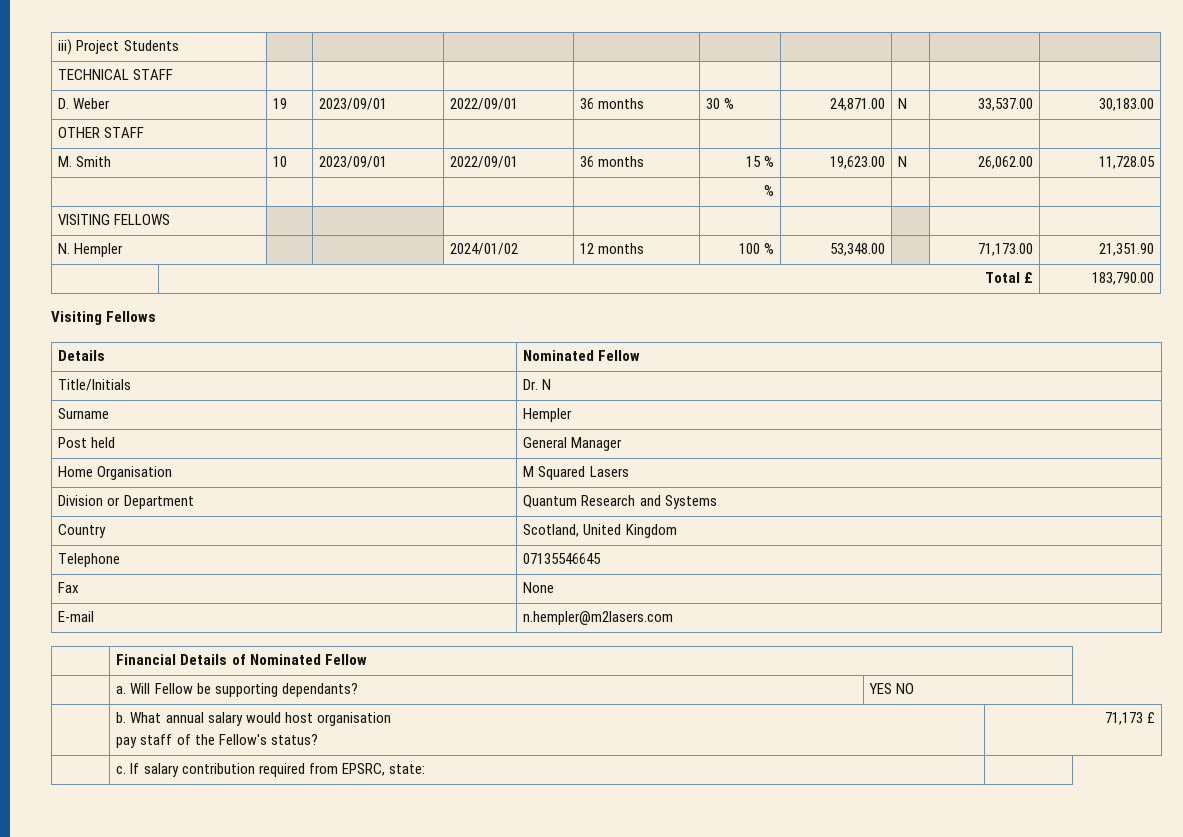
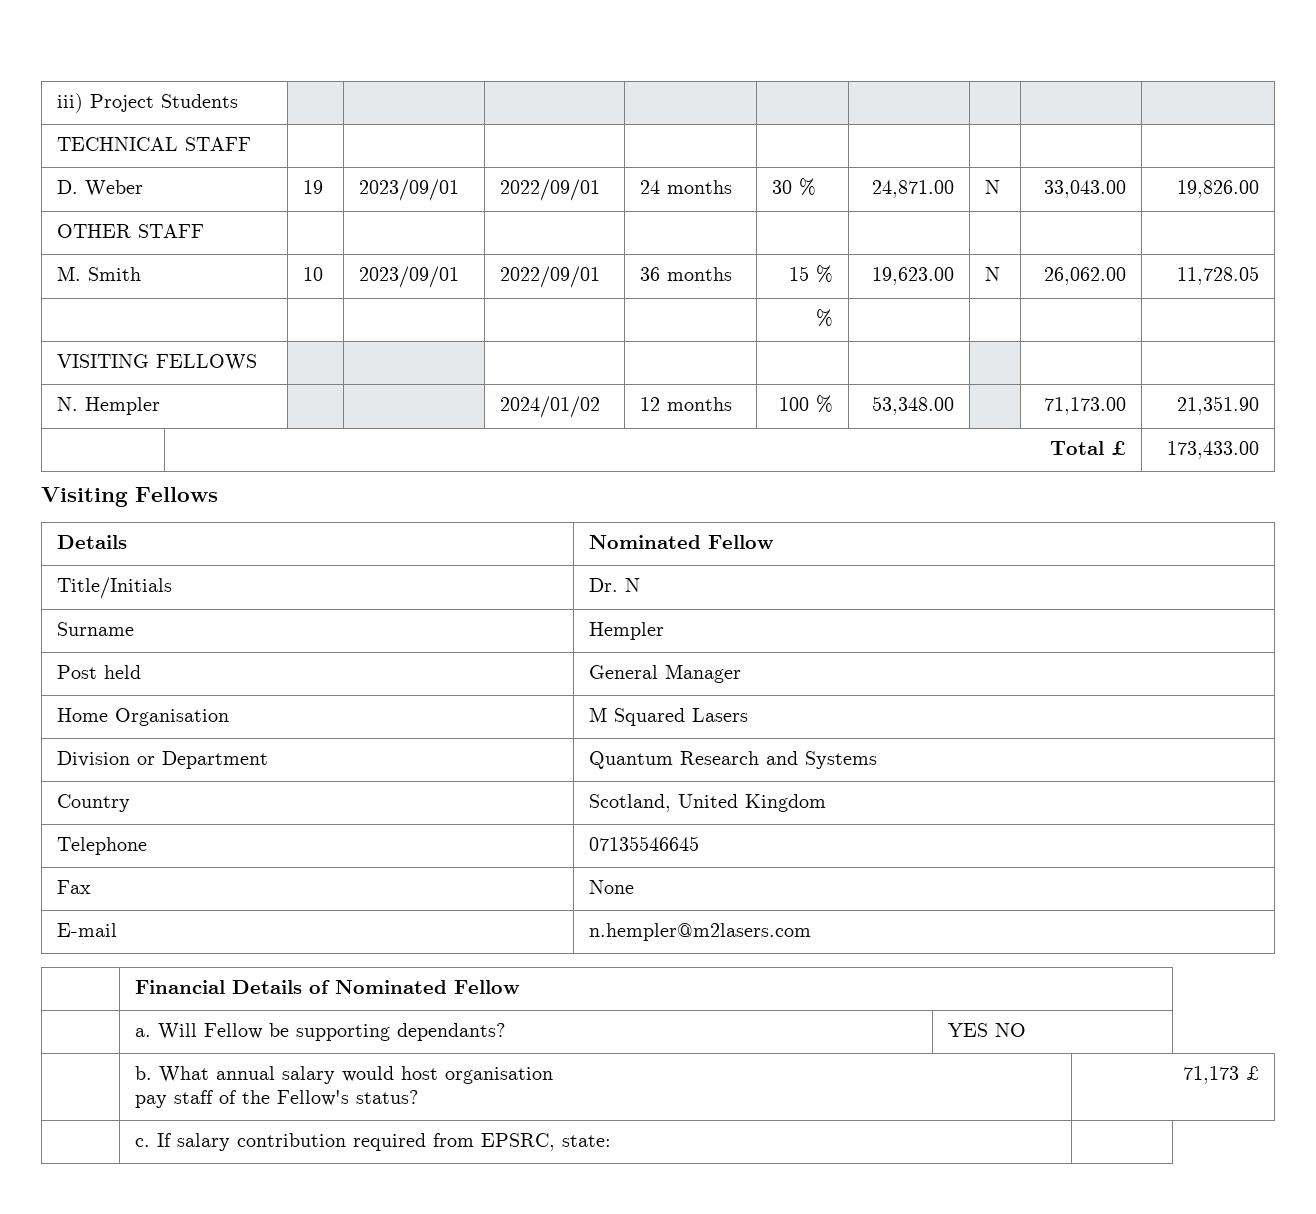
- D. Weber | 19 | 2023/09/01 | 2022/09/01 | 36 months | 30 % | 24,871.00 | N | 33,537.00 | 30,183.00
+ D. Weber | 19 | 2023/09/01 | 2022/09/01 | 24 months | 30 % | 24,871.00 | N | 33,043.00 | 19,826.00
- | Total £ | 183,790.00
+ | Total £ | 173,433.00

